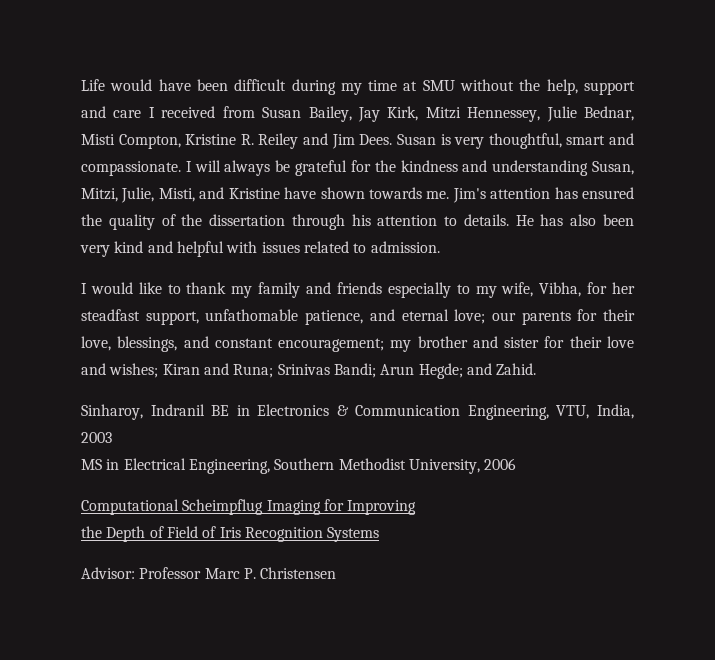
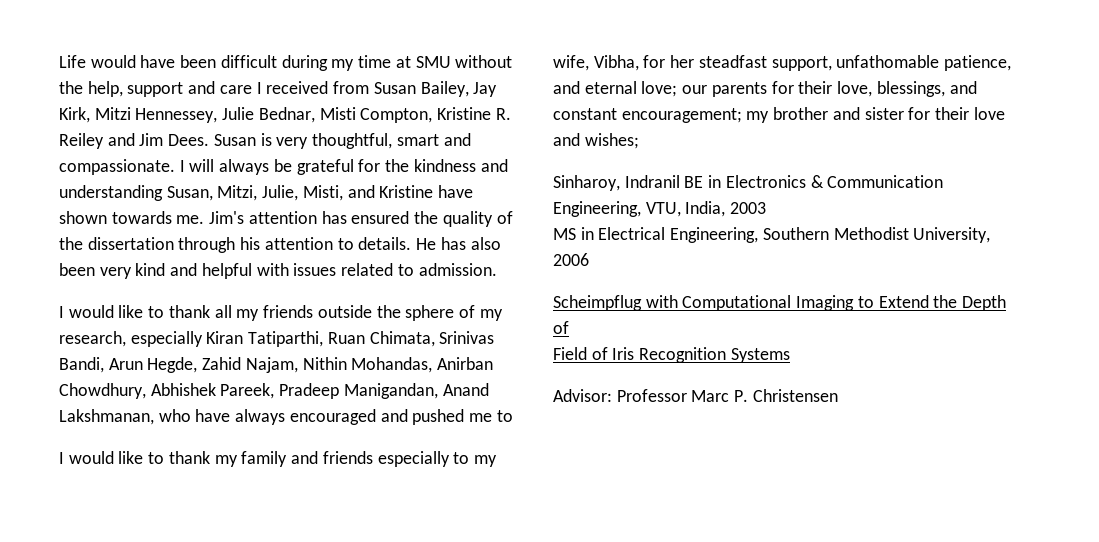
+ I would like to thank all my friends outside the sphere of my research, especially Kiran Tatiparthi, Ruan Chimata, Srinivas Bandi, Arun Hegde, Zahid Najam, Nithin Mohandas, Anirban Chowdhury, Abhishek Pareek, Pradeep Manigandan, Anand Lakshmanan, who have always encouraged and pushed me to
- I would like to thank my family and friends especially to my wife, Vibha, for her steadfast support, unfathomable patience, and eternal love; our parents for their love, blessings, and constant encouragement; my brother and sister for their love and wishes; Kiran and Runa; Srinivas Bandi; Arun Hegde; and Zahid.
+ I would like to thank my family and friends especially to my wife, Vibha, for her steadfast support, unfathomable patience, and eternal love; our parents for their love, blessings, and constant encouragement; my brother and sister for their love and wishes;
- Computational Scheimpflug Imaging for Improving
- the Depth of Field of Iris Recognition Systems
+ Scheimpflug with Computational Imaging to Extend the Depth of
+ Field of Iris Recognition Systems

